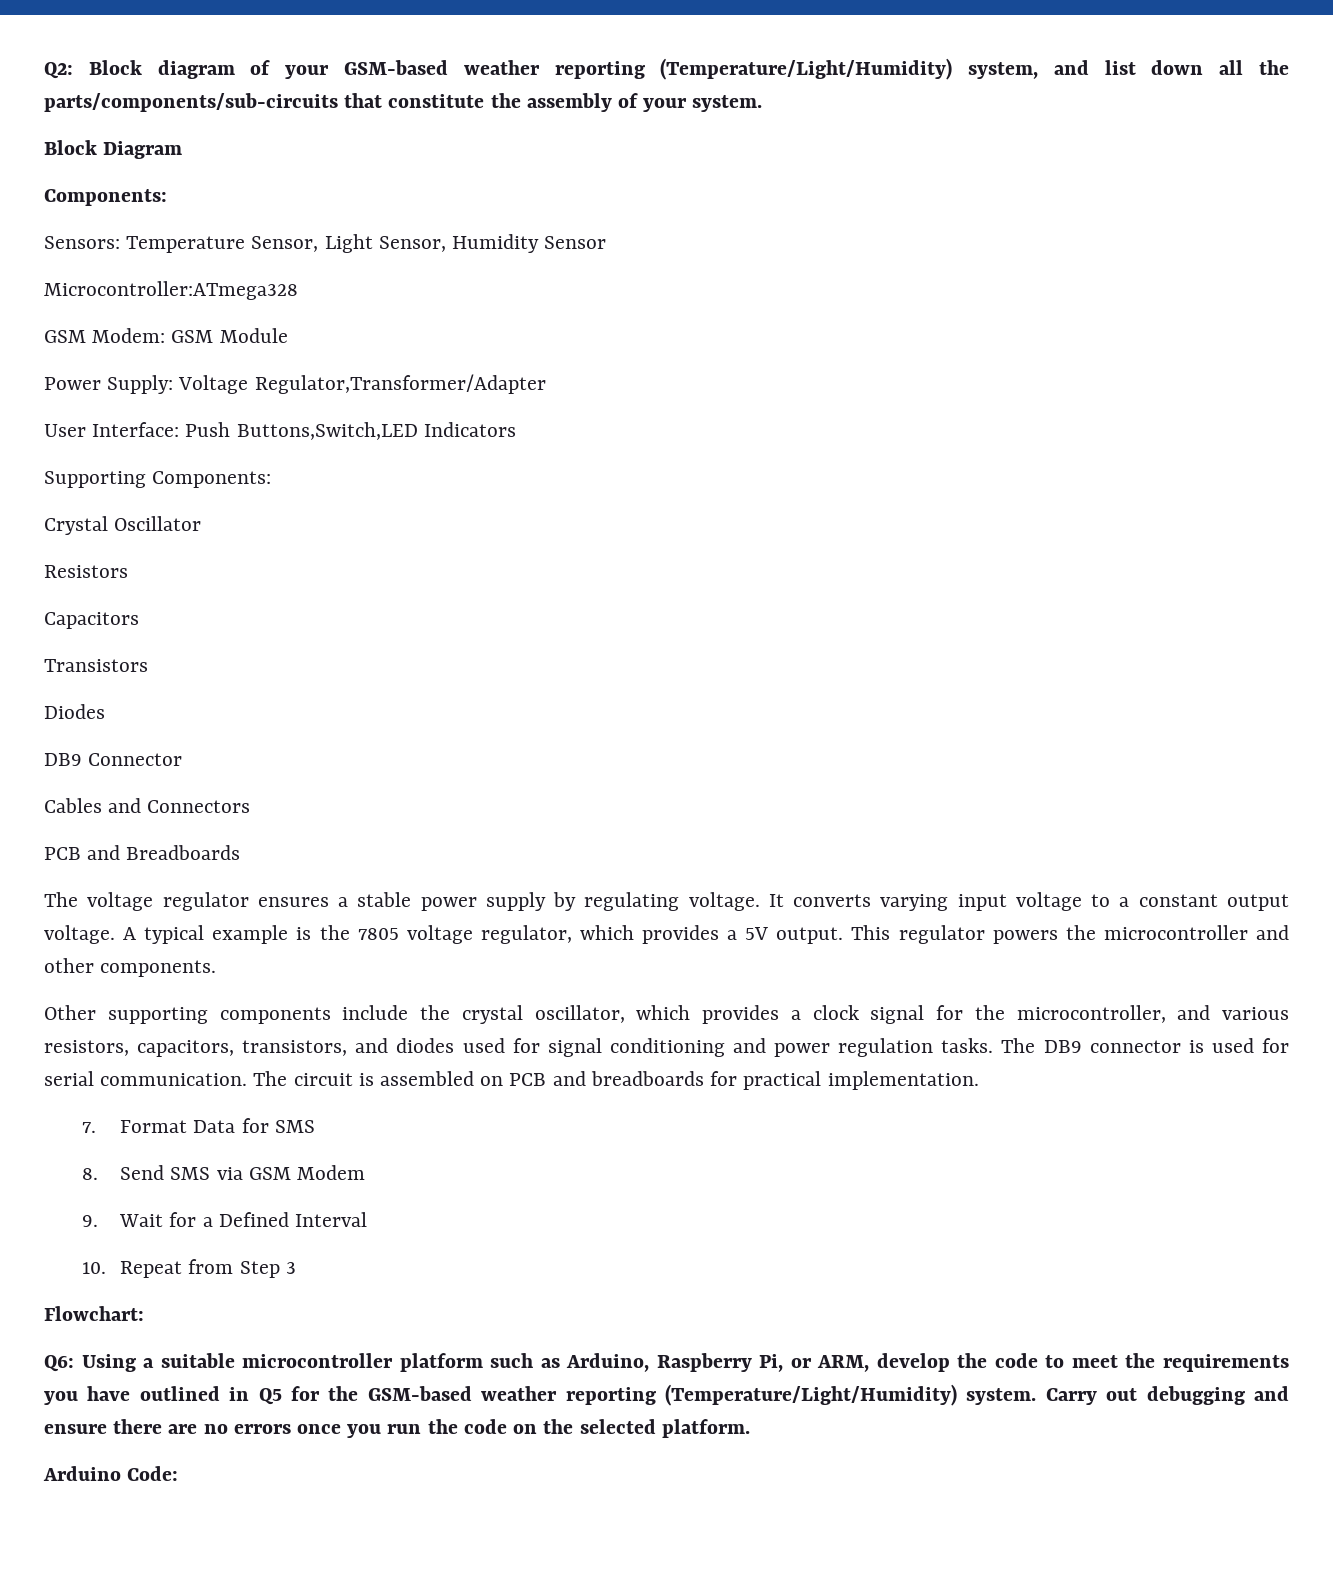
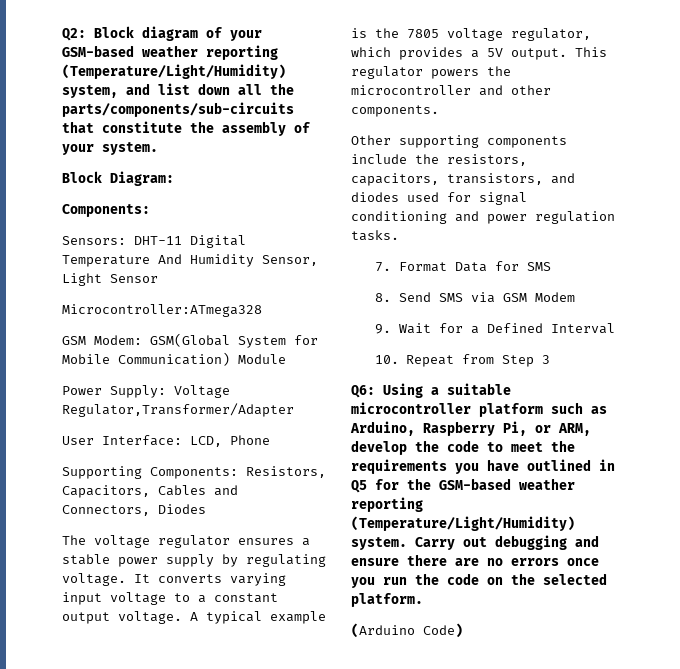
- Block Diagram
+ Block Diagram:
- Sensors: Temperature Sensor, Light Sensor, Humidity Sensor
+ Sensors: DHT-11 Digital Temperature And Humidity Sensor, Light Sensor
- GSM Modem: GSM Module
+ GSM Modem: GSM(Global System for Mobile Communication) Module
- User Interface: Push Buttons,Switch,LED Indicators
+ User Interface: LCD, Phone
- Supporting Components:
- Crystal Oscillator
- Resistors
- Capacitors
- Transistors
- Diodes
- DB9 Connector
- Cables and Connectors
- PCB and Breadboards
+ Supporting Components: Resistors, Capacitors, Cables and Connectors, Diodes
- Other supporting components include the crystal oscillator, which provides a clock signal for the microcontroller, and various resistors, capacitors, transistors, and diodes used for signal conditioning and power regulation tasks. The DB9 connector is used for serial communication. The circuit is assembled on PCB and breadboards for practical implementation.
+ Other supporting components include the resistors, capacitors, transistors, and diodes used for signal conditioning and power regulation tasks.
- Flowchart:
- Arduino Code:
+ (Arduino Code)

